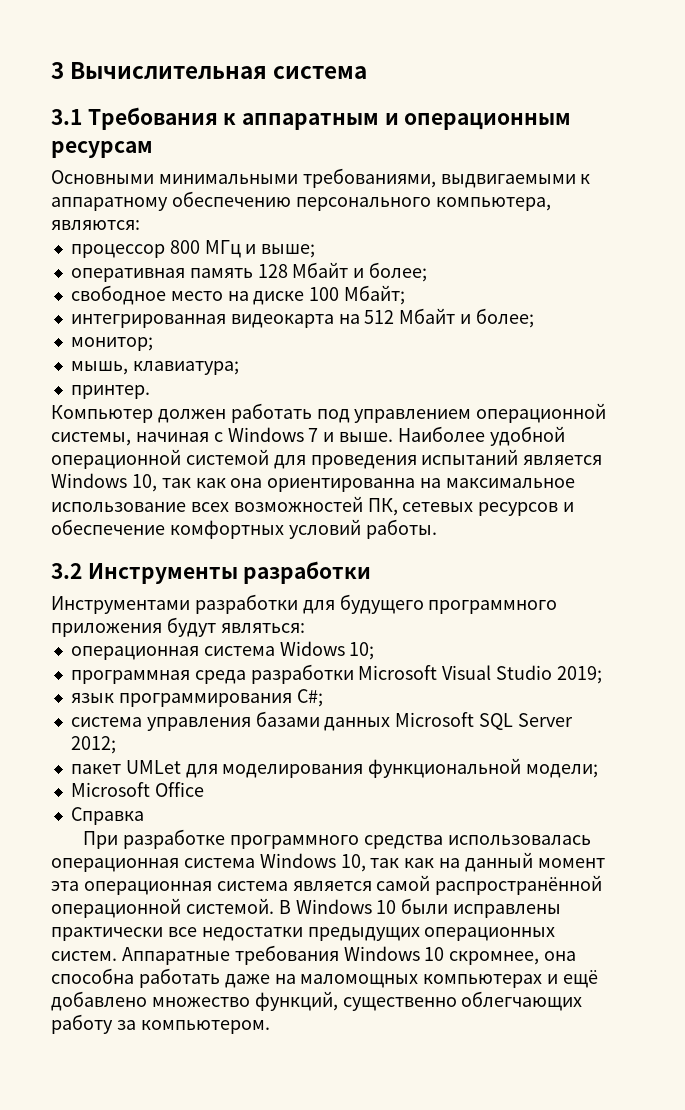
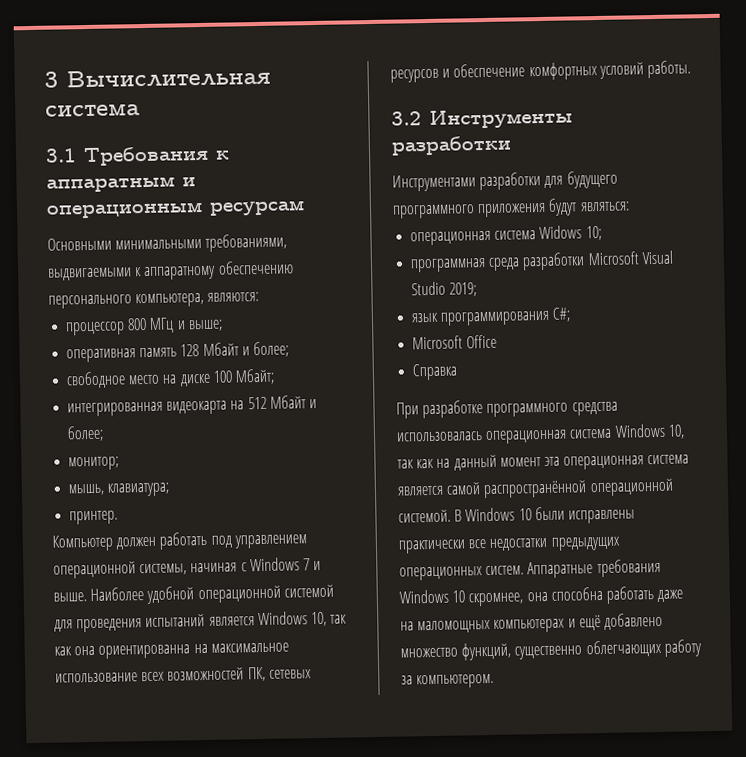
- система управления базами данных Microsoft SQL Server 2012;
- пакет UMLet для моделирования функциональной модели;

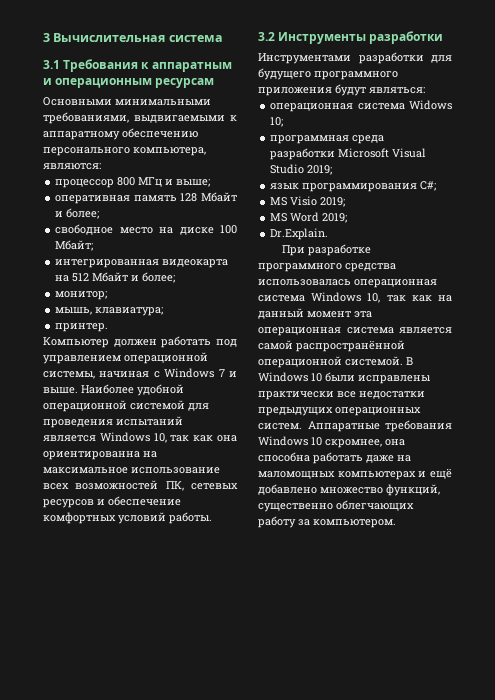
- Microsoft Office
- Справка
+ MS Visio 2019;
+ MS Word 2019;
+ Dr.Explain.

